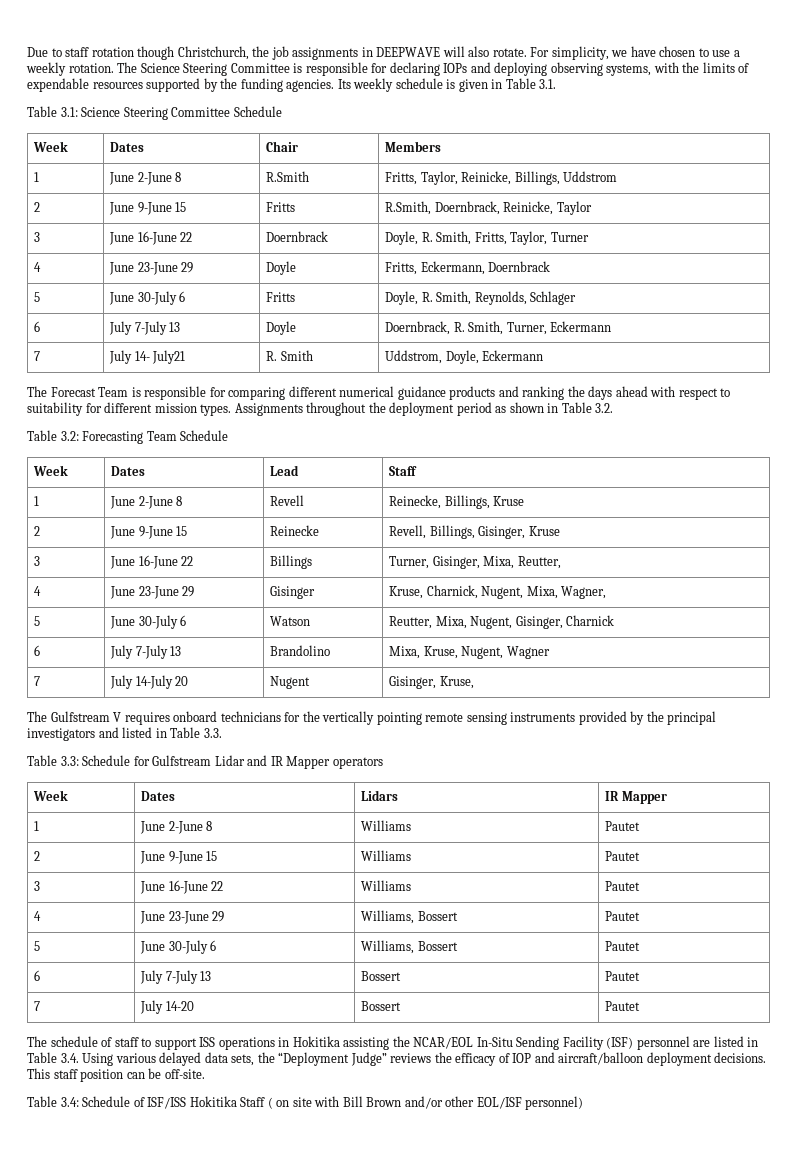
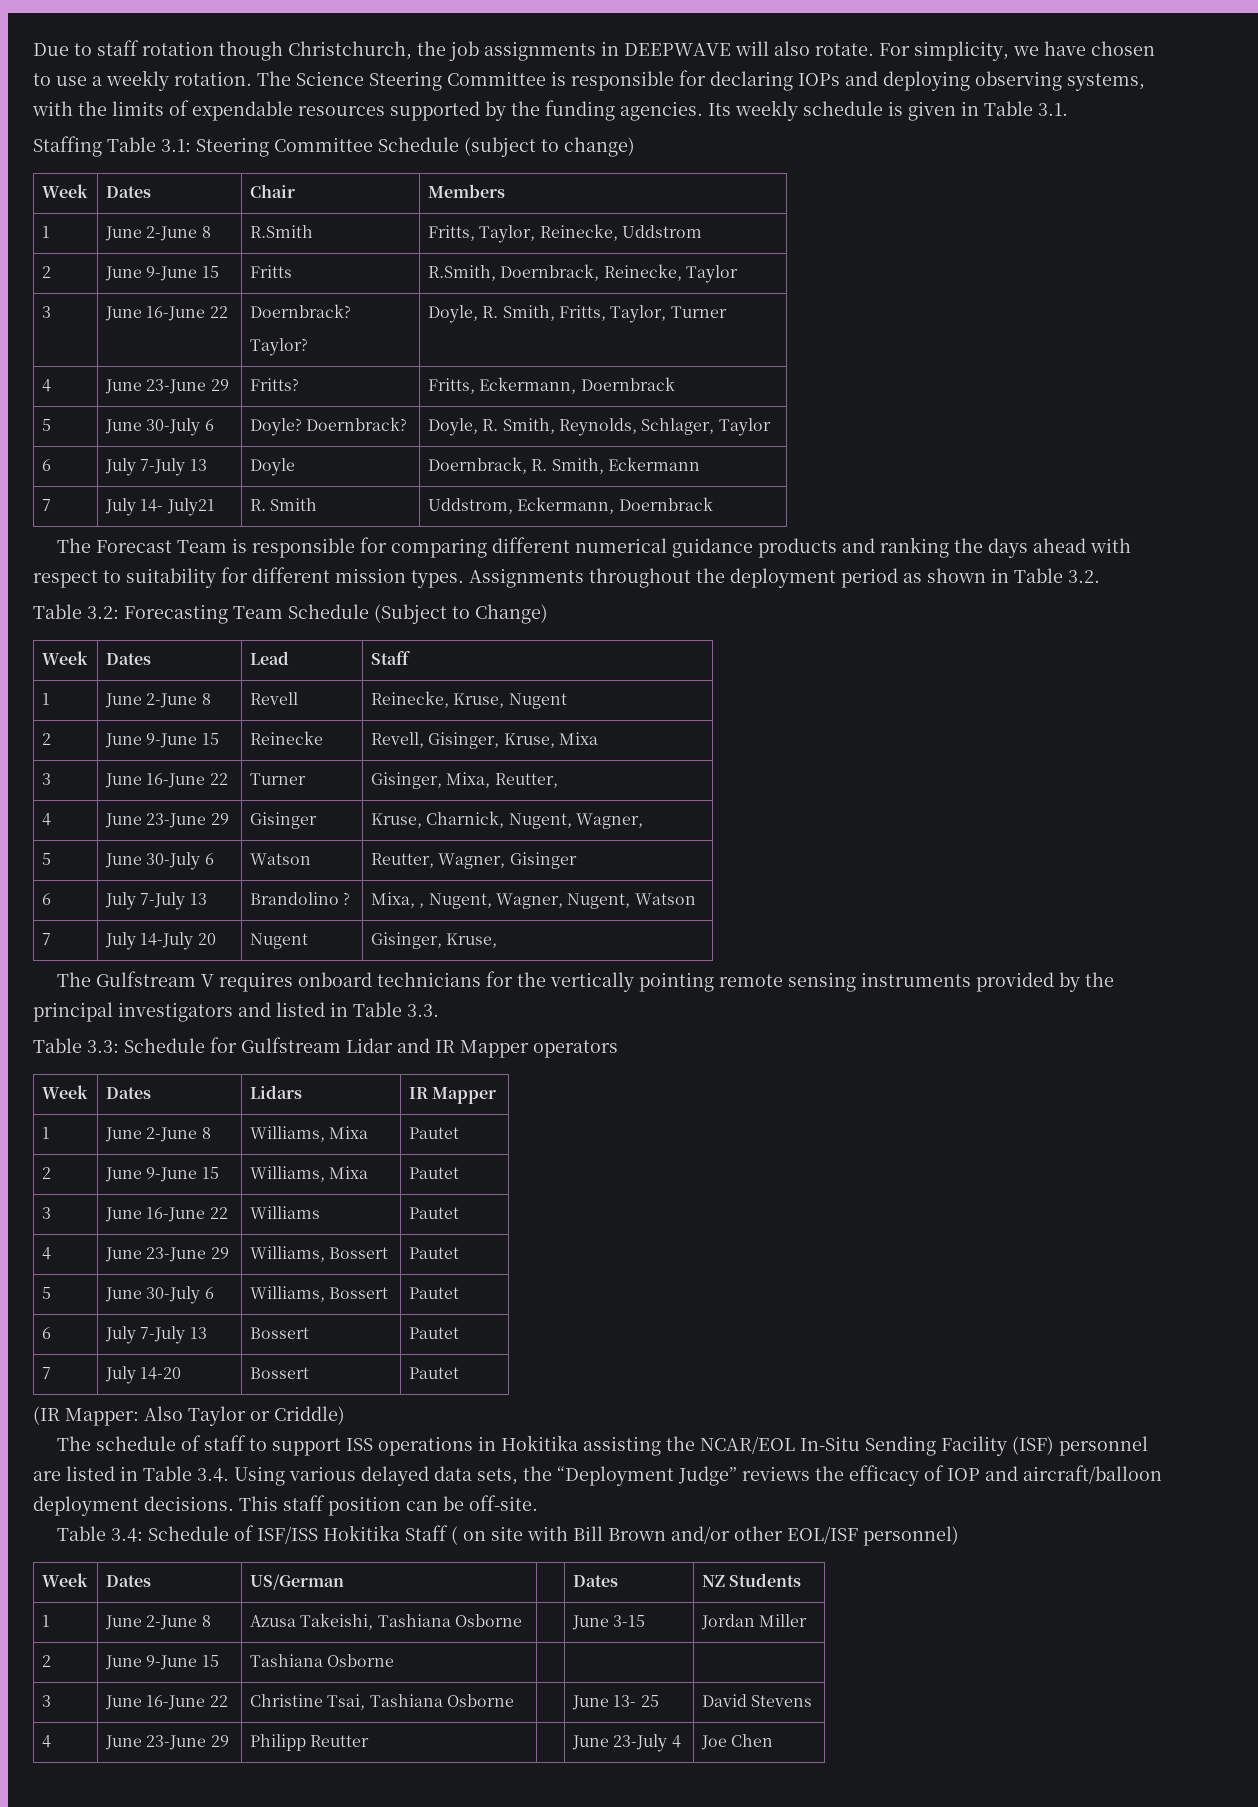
- Table 3.1: Science Steering Committee Schedule
+ Staffing Table 3.1: Steering Committee Schedule (subject to change)
- 1 | June 2-June 8 | R.Smith | Fritts, Taylor, Reinicke, Billings, Uddstrom
+ 1 | June 2-June 8 | R.Smith | Fritts, Taylor, Reinecke, Uddstrom
- 2 | June 9-June 15 | Fritts | R.Smith, Doernbrack, Reinicke, Taylor
+ 2 | June 9-June 15 | Fritts | R.Smith, Doernbrack, Reinecke, Taylor
- 3 | June 16-June 22 | Doernbrack | Doyle, R. Smith, Fritts, Taylor, Turner
+ 3 | June 16-June 22 | Doernbrack?
+ Taylor? | Doyle, R. Smith, Fritts, Taylor, Turner
- 4 | June 23-June 29 | Doyle | Fritts, Eckermann, Doernbrack
+ 4 | June 23-June 29 | Fritts? | Fritts, Eckermann, Doernbrack
- 5 | June 30-July 6 | Fritts | Doyle, R. Smith, Reynolds, Schlager
+ 5 | June 30-July 6 | Doyle? Doernbrack? | Doyle, R. Smith, Reynolds, Schlager, Taylor
- 6 | July 7-July 13 | Doyle | Doernbrack, R. Smith, Turner, Eckermann
+ 6 | July 7-July 13 | Doyle | Doernbrack, R. Smith, Eckermann
- 7 | July 14- July21 | R. Smith | Uddstrom, Doyle, Eckermann
+ 7 | July 14- July21 | R. Smith | Uddstrom, Eckermann, Doernbrack
- Table 3.2: Forecasting Team Schedule
+ Table 3.2: Forecasting Team Schedule (Subject to Change)
- 1 | June 2-June 8 | Revell | Reinecke, Billings, Kruse
+ 1 | June 2-June 8 | Revell | Reinecke, Kruse, Nugent
- 2 | June 9-June 15 | Reinecke | Revell, Billings, Gisinger, Kruse
- 3 | June 16-June 22 | Billings | Turner, Gisinger, Mixa, Reutter,
+ 2 | June 9-June 15 | Reinecke | Revell, Gisinger, Kruse, Mixa
+ 3 | June 16-June 22 | Turner | Gisinger, Mixa, Reutter,
- 4 | June 23-June 29 | Gisinger | Kruse, Charnick, Nugent, Mixa, Wagner,
+ 4 | June 23-June 29 | Gisinger | Kruse, Charnick, Nugent, Wagner,
- 5 | June 30-July 6 | Watson | Reutter, Mixa, Nugent, Gisinger, Charnick
+ 5 | June 30-July 6 | Watson | Reutter, Wagner, Gisinger
- 6 | July 7-July 13 | Brandolino | Mixa, Kruse, Nugent, Wagner
+ 6 | July 7-July 13 | Brandolino ? | Mixa, , Nugent, Wagner, Nugent, Watson
- 1 | June 2-June 8 | Williams | Pautet
+ 1 | June 2-June 8 | Williams, Mixa | Pautet
- 2 | June 9-June 15 | Williams | Pautet
+ 2 | June 9-June 15 | Williams, Mixa | Pautet
+ (IR Mapper: Also Taylor or Criddle)
+ Week | Dates | US/German | | Dates | NZ Students
+ 1 | June 2-June 8 | Azusa Takeishi, Tashiana Osborne | | June 3-15 | Jordan Miller
+ 2 | June 9-June 15 | Tashiana Osborne | | |
+ 3 | June 16-June 22 | Christine Tsai, Tashiana Osborne | | June 13- 25 | David Stevens
+ 4 | June 23-June 29 | Philipp Reutter | | June 23-July 4 | Joe Chen

